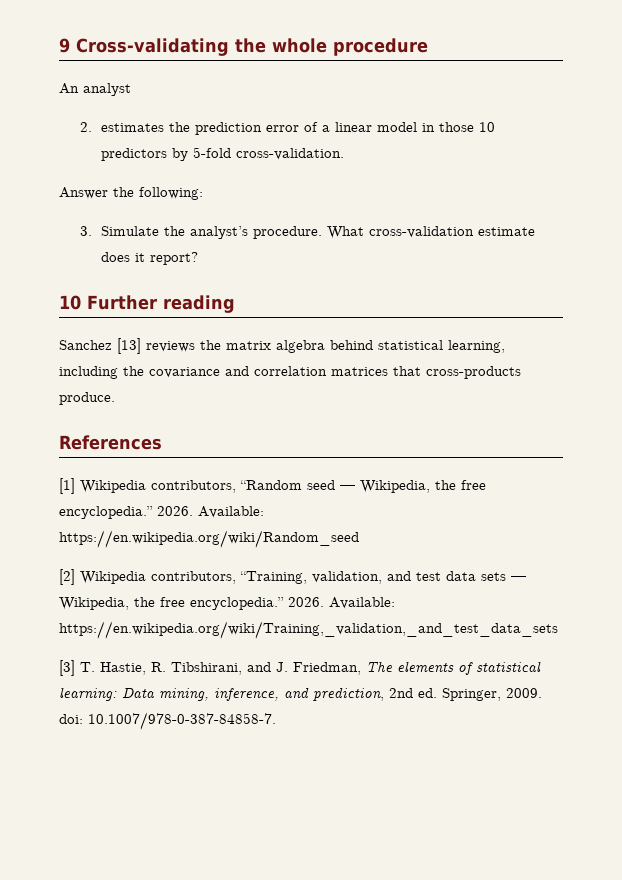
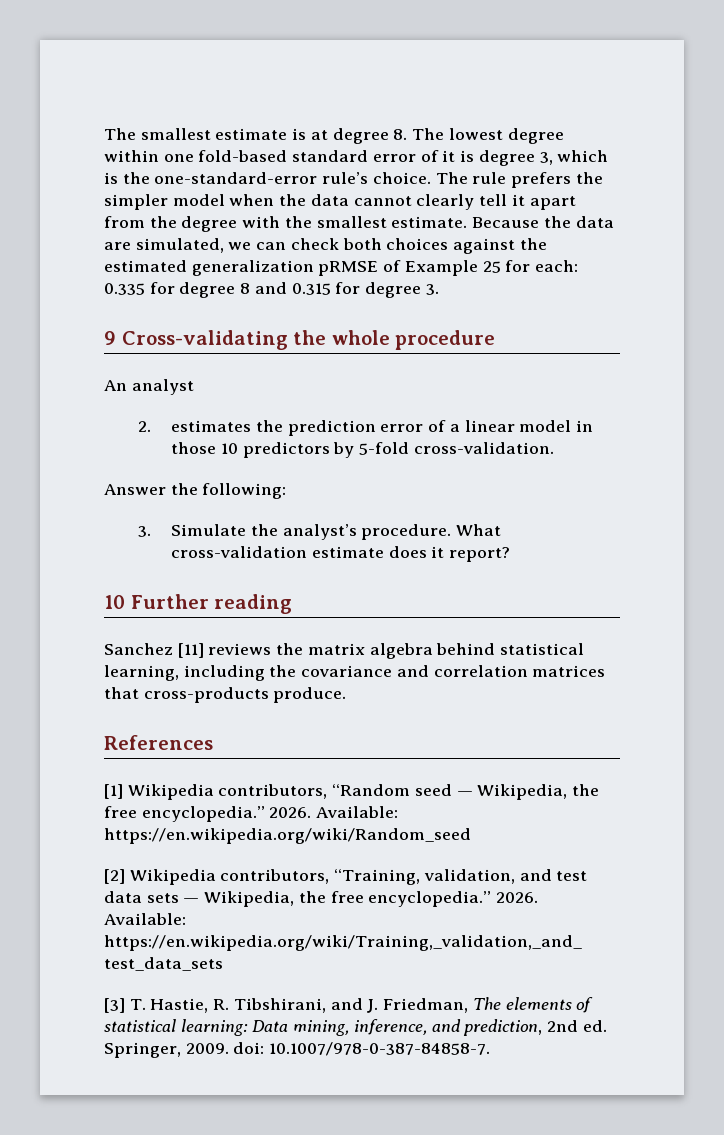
+ The smallest estimate is at degree 8. The lowest degree within one fold-based standard error of it is degree 3, which is the one-standard-error rule’s choice. The rule prefers the simpler model when the data cannot clearly tell it apart from the degree with the smallest estimate. Because the data are simulated, we can check both choices against the estimated generalization pRMSE of Example 25 for each: 0.335 for degree 8 and 0.315 for degree 3.
- Sanchez [13] reviews the matrix algebra behind statistical learning, including the covariance and correlation matrices that cross-products produce.
+ Sanchez [11] reviews the matrix algebra behind statistical learning, including the covariance and correlation matrices that cross-products produce.

